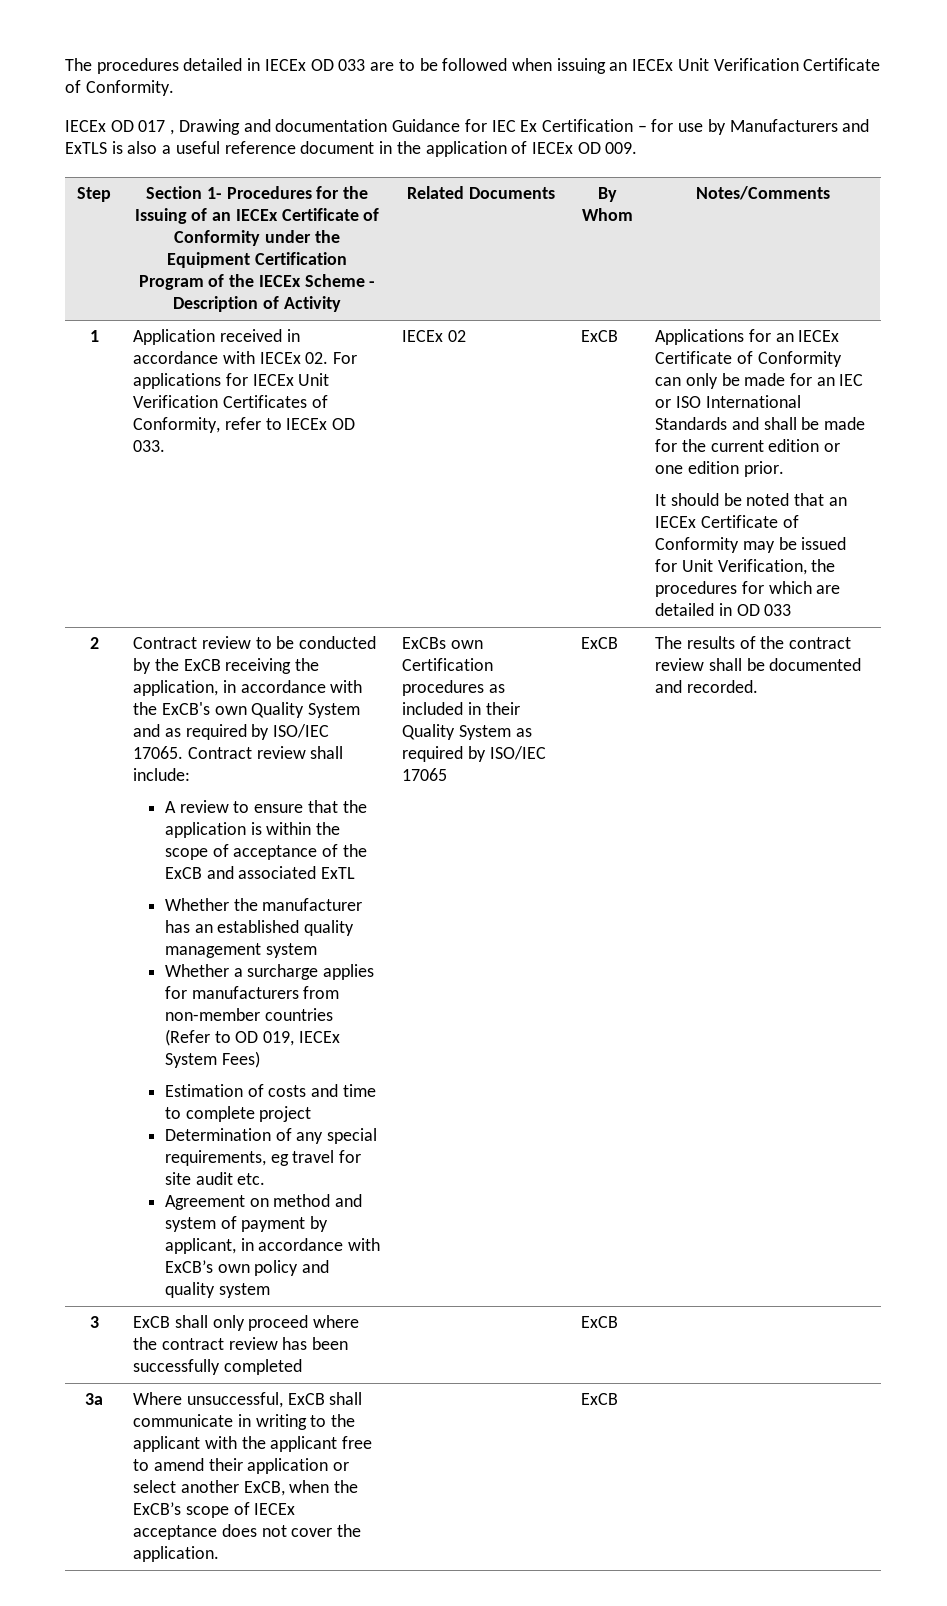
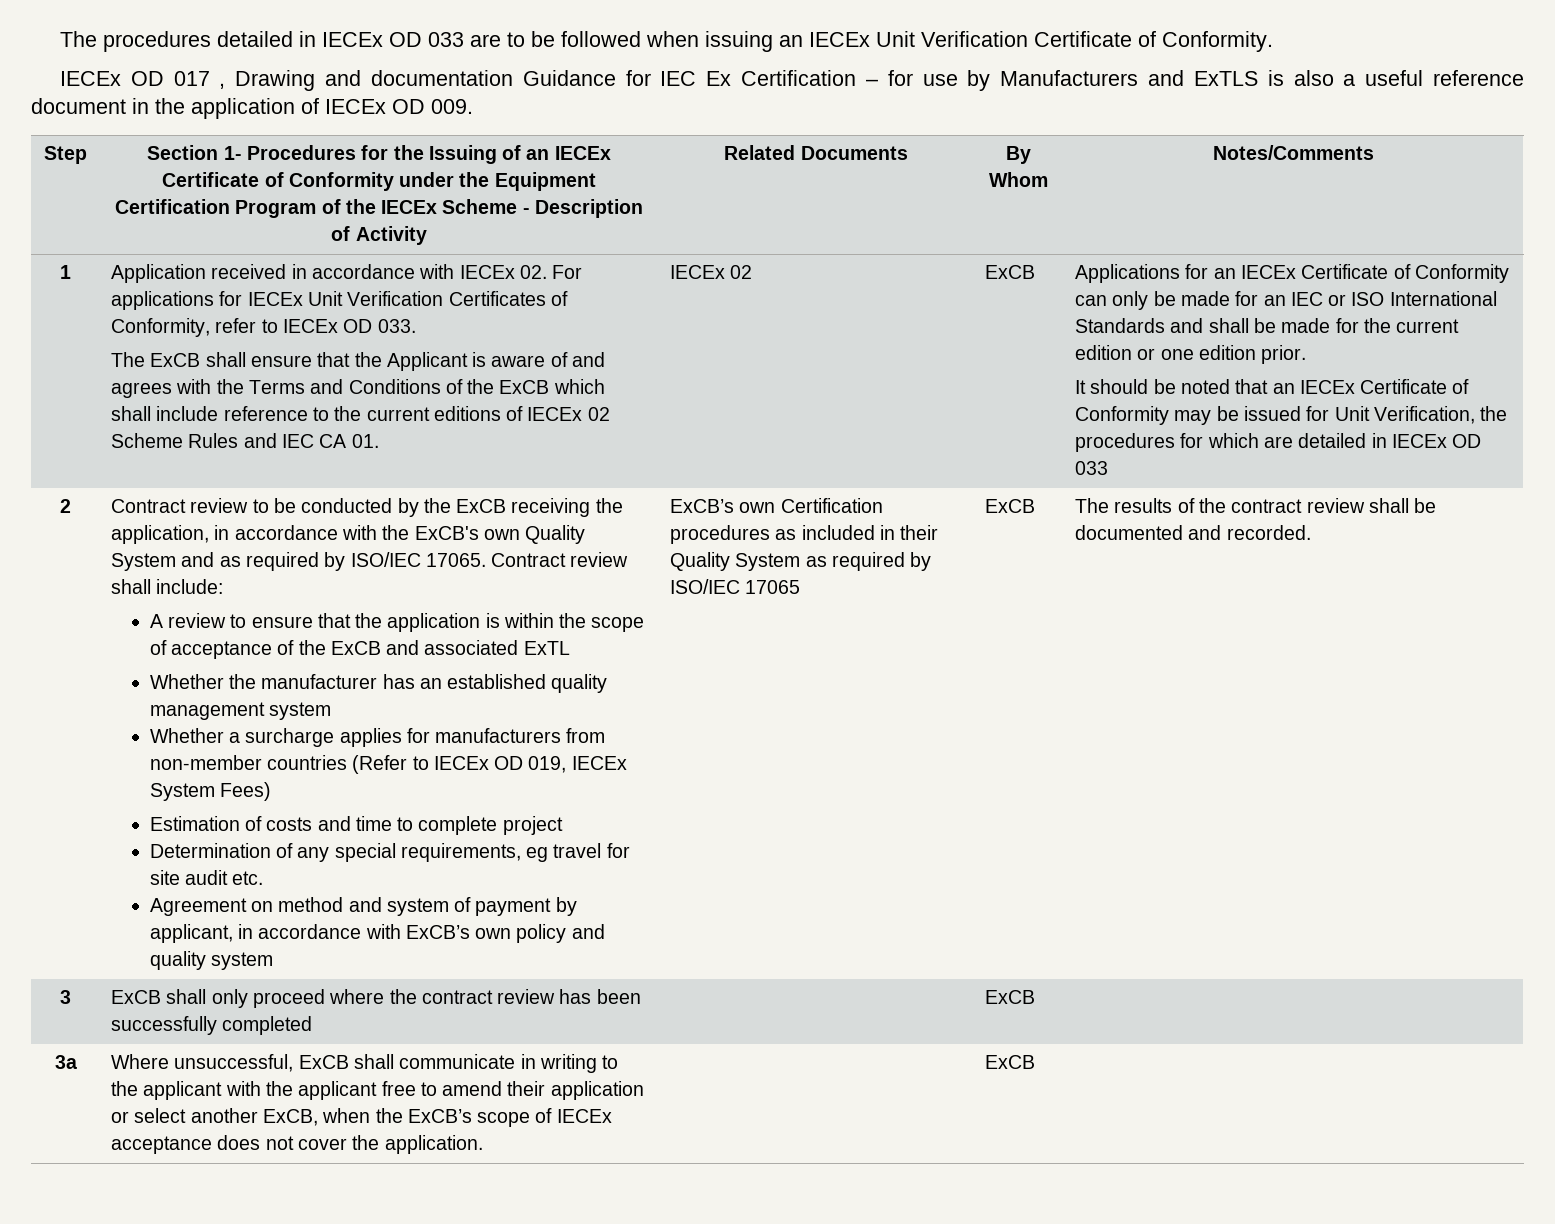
+ The ExCB shall ensure that the Applicant is aware of and agrees with the Terms and Conditions of the ExCB which shall include reference to the current editions of IECEx 02 Scheme Rules and IEC CA 01.
- It should be noted that an IECEx Certificate of Conformity may be issued for Unit Verification, the procedures for which are detailed in OD 033
+ It should be noted that an IECEx Certificate of Conformity may be issued for Unit Verification, the procedures for which are detailed in IECEx OD 033
- Whether a surcharge applies for manufacturers from non-member countries (Refer to OD 019, IECEx System Fees)
+ Whether a surcharge applies for manufacturers from non-member countries (Refer to IECEx OD 019, IECEx System Fees)
- ExCBs own Certification procedures as included in their Quality System as required by ISO/IEC 17065
+ ExCB’s own Certification procedures as included in their Quality System as required by ISO/IEC 17065

